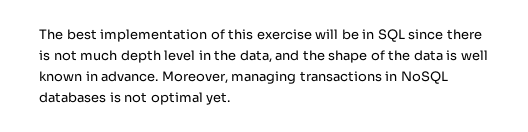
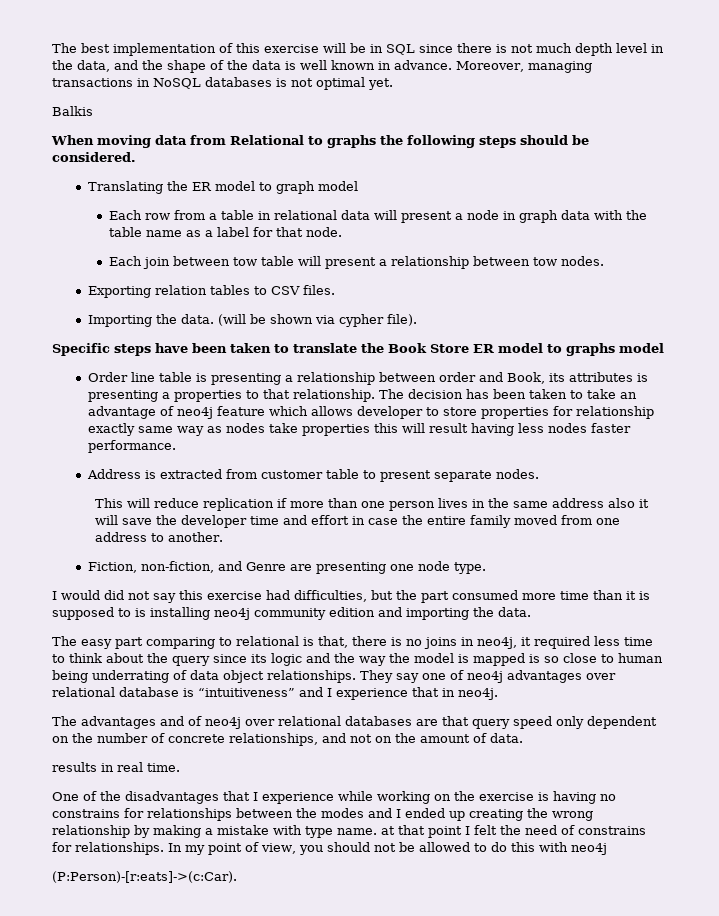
+ Balkis
+ When moving data from Relational to graphs the following steps should be considered.
+ Translating the ER model to graph model
+ Each row from a table in relational data will present a node in graph data with the table name as a label for that node.
+ Each join between tow table will present a relationship between tow nodes.
+ Exporting relation tables to CSV files.
+ Importing the data. (will be shown via cypher file).
+ Specific steps have been taken to translate the Book Store ER model to graphs model
+ Order line table is presenting a relationship between order and Book, its attributes is presenting a properties to that relationship. The decision has been taken to take an advantage of neo4j feature which allows developer to store properties for relationship exactly same way as nodes take properties this will result having less nodes faster performance.
+ Address is extracted from customer table to present separate nodes.
+ This will reduce replication if more than one person lives in the same address also it will save the developer time and effort in case the entire family moved from one address to another.
+ Fiction, non-fiction, and Genre are presenting one node type.
+ I would did not say this exercise had difficulties, but the part consumed more time than it is supposed to is installing neo4j community edition and importing the data.
+ The easy part comparing to relational is that, there is no joins in neo4j, it required less time to think about the query since its logic and the way the model is mapped is so close to human being underrating of data object relationships. They say one of neo4j advantages over relational database is “intuitiveness” and I experience that in neo4j.
+ The advantages and of neo4j over relational databases are that query speed only dependent on the number of concrete relationships, and not on the amount of data.
+ results in real time.
+ One of the disadvantages that I experience while working on the exercise is having no constrains for relationships between the modes and I ended up creating the wrong relationship by making a mistake with type name. at that point I felt the need of constrains for relationships. In my point of view, you should not be allowed to do this with neo4j
+ (P:Person)-[r:eats]->(c:Car).

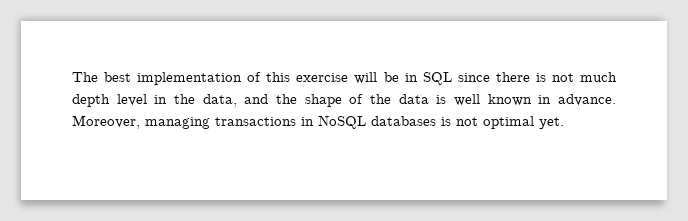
- Balkis
- When moving data from Relational to graphs the following steps should be considered.
- Translating the ER model to graph model
- Each row from a table in relational data will present a node in graph data with the table name as a label for that node.
- Each join between tow table will present a relationship between tow nodes.
- Exporting relation tables to CSV files.
- Importing the data. (will be shown via cypher file).
- Specific steps have been taken to translate the Book Store ER model to graphs model
- Order line table is presenting a relationship between order and Book, its attributes is presenting a properties to that relationship. The decision has been taken to take an advantage of neo4j feature which allows developer to store properties for relationship exactly same way as nodes take properties this will result having less nodes faster performance.
- Address is extracted from customer table to present separate nodes.
- This will reduce replication if more than one person lives in the same address also it will save the developer time and effort in case the entire family moved from one address to another.
- Fiction, non-fiction, and Genre are presenting one node type.
- I would did not say this exercise had difficulties, but the part consumed more time than it is supposed to is installing neo4j community edition and importing the data.
- The easy part comparing to relational is that, there is no joins in neo4j, it required less time to think about the query since its logic and the way the model is mapped is so close to human being underrating of data object relationships. They say one of neo4j advantages over relational database is “intuitiveness” and I experience that in neo4j.
- The advantages and of neo4j over relational databases are that query speed only dependent on the number of concrete relationships, and not on the amount of data.
- results in real time.
- One of the disadvantages that I experience while working on the exercise is having no constrains for relationships between the modes and I ended up creating the wrong relationship by making a mistake with type name. at that point I felt the need of constrains for relationships. In my point of view, you should not be allowed to do this with neo4j
- (P:Person)-[r:eats]->(c:Car).

